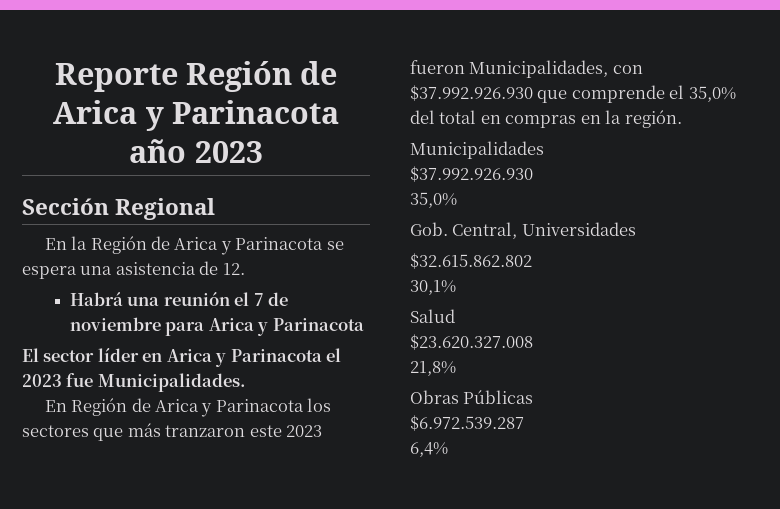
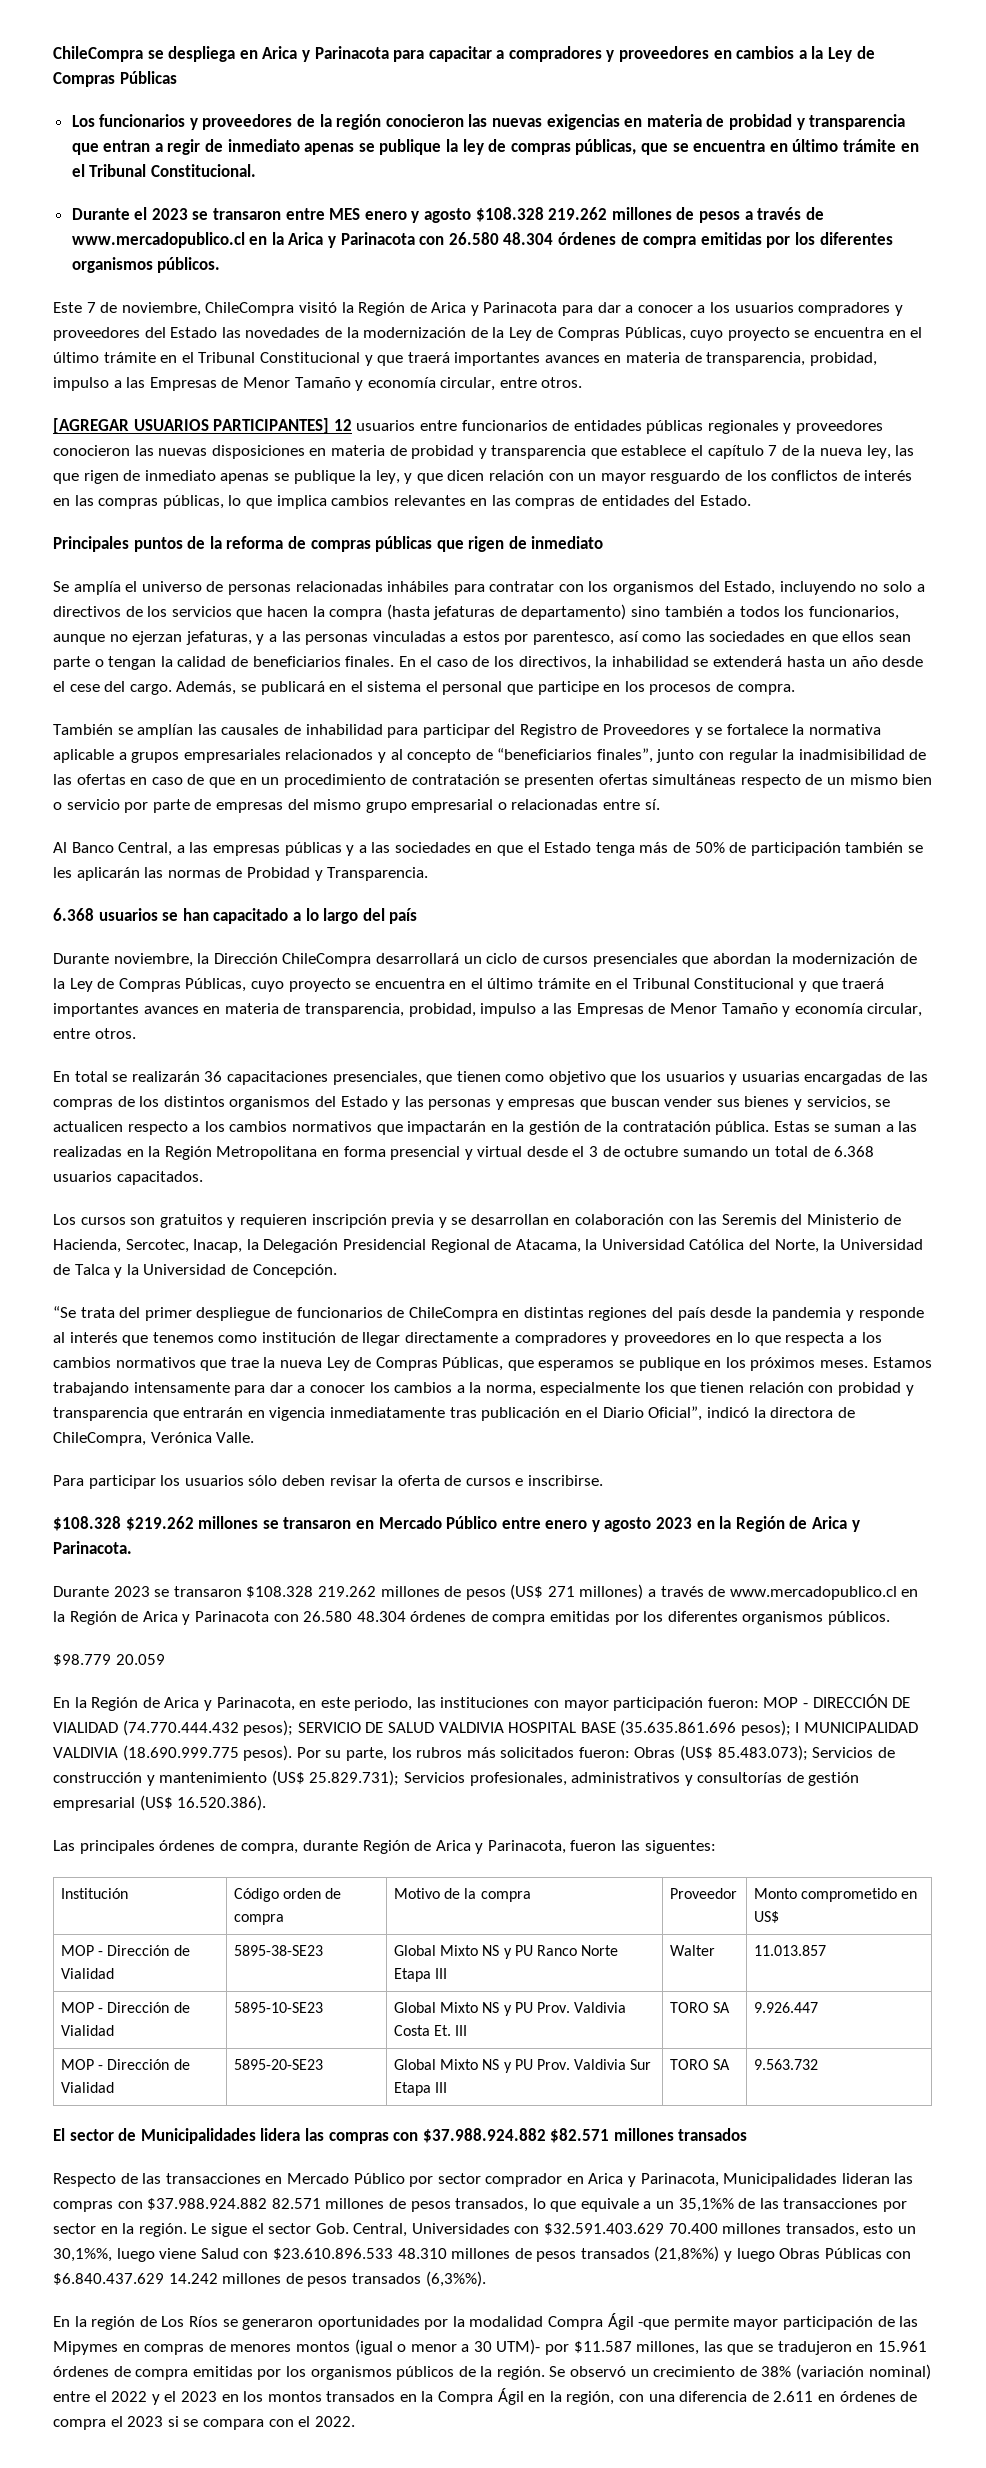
- Reporte Región de Arica y Parinacota año 2023
- Sección Regional
+ ChileCompra se despliega en Arica y Parinacota para capacitar a compradores y proveedores en cambios a la Ley de Compras Públicas
+ Los funcionarios y proveedores de la región conocieron las nuevas exigencias en materia de probidad y transparencia que entran a regir de inmediato apenas se publique la ley de compras públicas, que se encuentra en último trámite en el Tribunal Constitucional.
+ Durante el 2023 se transaron entre MES enero y agosto $108.328 219.262 millones de pesos a través de www.mercadopublico.cl en la Arica y Parinacota con 26.580 48.304 órdenes de compra emitidas por los diferentes organismos públicos.
+ Este 7 de noviembre, ChileCompra visitó la Región de Arica y Parinacota para dar a conocer a los usuarios compradores y proveedores del Estado las novedades de la modernización de la Ley de Compras Públicas, cuyo proyecto se encuentra en el último trámite en el Tribunal Constitucional y que traerá importantes avances en materia de transparencia, probidad, impulso a las Empresas de Menor Tamaño y economía circular, entre otros.
+ [AGREGAR USUARIOS PARTICIPANTES] 12 usuarios entre funcionarios de entidades públicas regionales y proveedores conocieron las nuevas disposiciones en materia de probidad y transparencia que establece el capítulo 7 de la nueva ley, las que rigen de inmediato apenas se publique la ley, y que dicen relación con un mayor resguardo de los conflictos de interés en las compras públicas, lo que implica cambios relevantes en las compras de entidades del Estado.
+ Principales puntos de la reforma de compras públicas que rigen de inmediato
+ Se amplía el universo de personas relacionadas inhábiles para contratar con los organismos del Estado, incluyendo no solo a directivos de los servicios que hacen la compra (hasta jefaturas de departamento) sino también a todos los funcionarios, aunque no ejerzan jefaturas, y a las personas vinculadas a estos por parentesco, así como las sociedades en que ellos sean parte o tengan la calidad de beneficiarios finales. En el caso de los directivos, la inhabilidad se extenderá hasta un año desde el cese del cargo. Además, se publicará en el sistema el personal que participe en los procesos de compra.
+ También se amplían las causales de inhabilidad para participar del Registro de Proveedores y se fortalece la normativa aplicable a grupos empresariales relacionados y al concepto de “beneficiarios finales”, junto con regular la inadmisibilidad de las ofertas en caso de que en un procedimiento de contratación se presenten ofertas simultáneas respecto de un mismo bien o servicio por parte de empresas del mismo grupo empresarial o relacionadas entre sí.
+ Al Banco Central, a las empresas públicas y a las sociedades en que el Estado tenga más de 50% de participación también se les aplicarán las normas de Probidad y Transparencia.
+ 6.368 usuarios se han capacitado a lo largo del país
+ Durante noviembre, la Dirección ChileCompra desarrollará un ciclo de cursos presenciales que abordan la modernización de la Ley de Compras Públicas, cuyo proyecto se encuentra en el último trámite en el Tribunal Constitucional y que traerá importantes avances en materia de transparencia, probidad, impulso a las Empresas de Menor Tamaño y economía circular, entre otros.
+ En total se realizarán 36 capacitaciones presenciales, que tienen como objetivo que los usuarios y usuarias encargadas de las compras de los distintos organismos del Estado y las personas y empresas que buscan vender sus bienes y servicios, se actualicen respecto a los cambios normativos que impactarán en la gestión de la contratación pública. Estas se suman a las realizadas en la Región Metropolitana en forma presencial y virtual desde el 3 de octubre sumando un total de 6.368 usuarios capacitados.
+ Los cursos son gratuitos y requieren inscripción previa y se desarrollan en colaboración con las Seremis del Ministerio de Hacienda, Sercotec, Inacap, la Delegación Presidencial Regional de Atacama, la Universidad Católica del Norte, la Universidad de Talca y la Universidad de Concepción.
+ “Se trata del primer despliegue de funcionarios de ChileCompra en distintas regiones del país desde la pandemia y responde al interés que tenemos como institución de llegar directamente a compradores y proveedores en lo que respecta a los cambios normativos que trae la nueva Ley de Compras Públicas, que esperamos se publique en los próximos meses. Estamos trabajando intensamente para dar a conocer los cambios a la norma, especialmente los que tienen relación con probidad y transparencia que entrarán en vigencia inmediatamente tras publicación en el Diario Oficial”, indicó la directora de ChileCompra, Verónica Valle.
+ Para participar los usuarios sólo deben revisar la oferta de cursos e inscribirse.
+ $108.328 $219.262 millones se transaron en Mercado Público entre enero y agosto 2023 en la Región de Arica y Parinacota.
+ Durante 2023 se transaron $108.328 219.262 millones de pesos (US$ 271 millones) a través de www.mercadopublico.cl en la Región de Arica y Parinacota con 26.580 48.304 órdenes de compra emitidas por los diferentes organismos públicos.
+ $98.779 20.059
- En la Región de Arica y Parinacota se espera una asistencia de 12.
- Habrá una reunión el 7 de noviembre para Arica y Parinacota
- El sector líder en Arica y Parinacota el 2023 fue Municipalidades.
- En Región de Arica y Parinacota los sectores que más tranzaron este 2023 fueron Municipalidades, con $37.992.926.930 que comprende el 35,0% del total en compras en la región.
- Municipalidades
- $37.992.926.930
- 35,0%
- Gob. Central, Universidades
- $32.615.862.802
- 30,1%
- Salud
- $23.620.327.008
- 21,8%
- Obras Públicas
- $6.972.539.287
- 6,4%
+ En la Región de Arica y Parinacota, en este periodo, las instituciones con mayor participación fueron: MOP - DIRECCIÓN DE VIALIDAD (74.770.444.432 pesos); SERVICIO DE SALUD VALDIVIA HOSPITAL BASE (35.635.861.696 pesos); I MUNICIPALIDAD VALDIVIA (18.690.999.775 pesos). Por su parte, los rubros más solicitados fueron: Obras (US$ 85.483.073); Servicios de construcción y mantenimiento (US$ 25.829.731); Servicios profesionales, administrativos y consultorías de gestión empresarial (US$ 16.520.386).
+ Las principales órdenes de compra, durante Región de Arica y Parinacota, fueron las siguentes:
+ Institución | Código orden de compra | Motivo de la compra | Proveedor | Monto comprometido en US$
+ MOP - Dirección de Vialidad | 5895-38-SE23 | Global Mixto NS y PU Ranco Norte Etapa III | Walter | 11.013.857
+ MOP - Dirección de Vialidad | 5895-10-SE23 | Global Mixto NS y PU Prov. Valdivia Costa Et. III | TORO SA | 9.926.447
+ MOP - Dirección de Vialidad | 5895-20-SE23 | Global Mixto NS y PU Prov. Valdivia Sur Etapa III | TORO SA | 9.563.732
+ El sector de Municipalidades lidera las compras con $37.988.924.882 $82.571 millones transados
+ Respecto de las transacciones en Mercado Público por sector comprador en Arica y Parinacota, Municipalidades lideran las compras con $37.988.924.882 82.571 millones de pesos transados, lo que equivale a un 35,1%% de las transacciones por sector en la región. Le sigue el sector Gob. Central, Universidades con $32.591.403.629 70.400 millones transados, esto un 30,1%%, luego viene Salud con $23.610.896.533 48.310 millones de pesos transados (21,8%%) y luego Obras Públicas con $6.840.437.629 14.242 millones de pesos transados (6,3%%).
+ En la región de Los Ríos se generaron oportunidades por la modalidad Compra Ágil -que permite mayor participación de las Mipymes en compras de menores montos (igual o menor a 30 UTM)- por $11.587 millones, las que se tradujeron en 15.961 órdenes de compra emitidas por los organismos públicos de la región. Se observó un crecimiento de 38% (variación nominal) entre el 2022 y el 2023 en los montos transados en la Compra Ágil en la región, con una diferencia de 2.611 en órdenes de compra el 2023 si se compara con el 2022.

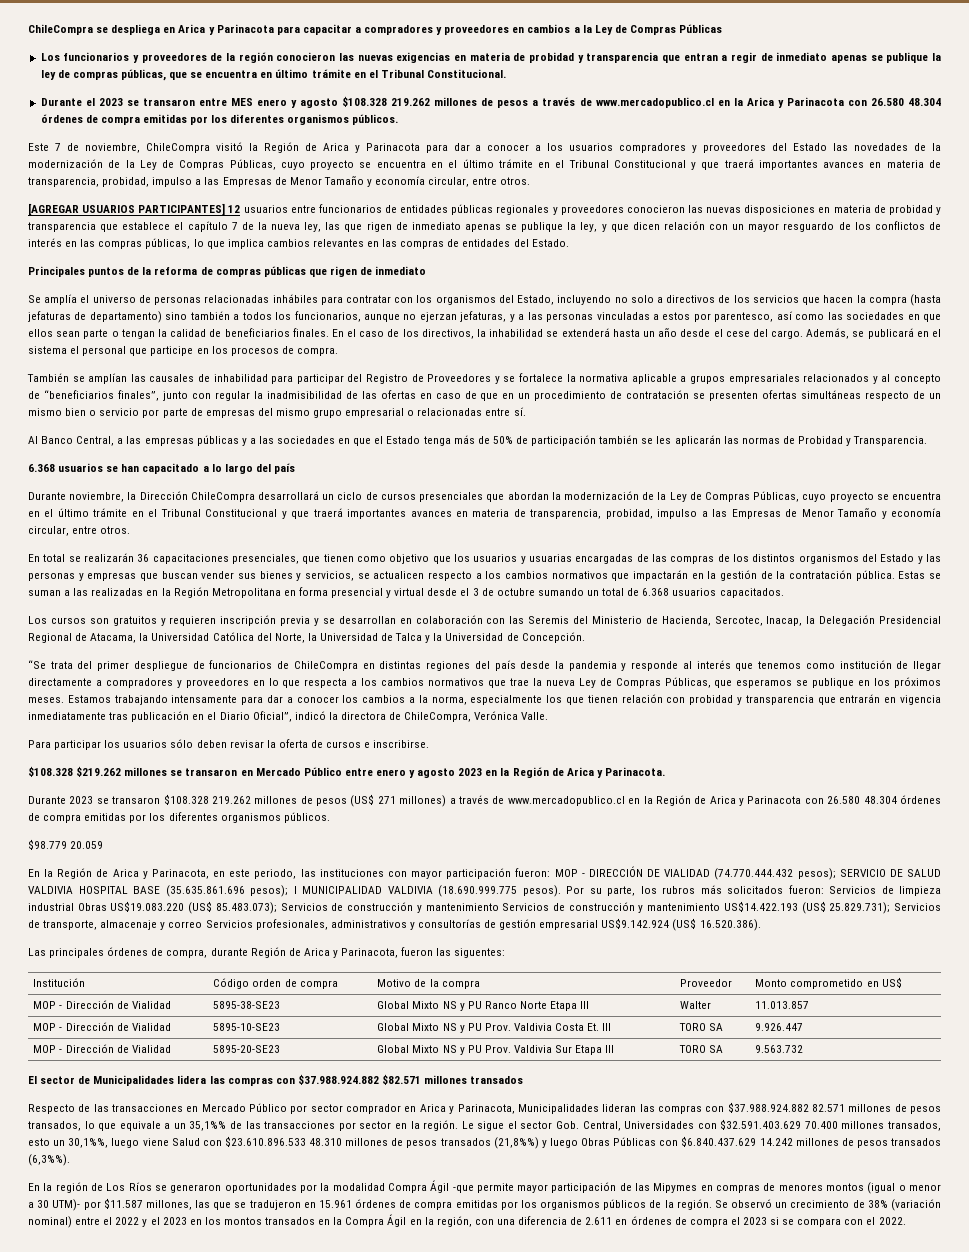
- Por su parte, los rubros más solicitados fueron: Obras (US$ 85.483.073); Servicios de construcción y mantenimiento (US$ 25.829.731); Servicios profesionales, administrativos y consultorías de gestión empresarial (US$ 16.520.386).
+ Por su parte, los rubros más solicitados fueron: Servicios de limpieza industrial Obras US$19.083.220 (US$ 85.483.073); Servicios de construcción y mantenimiento Servicios de construcción y mantenimiento US$14.422.193 (US$ 25.829.731); Servicios de transporte, almacenaje y correo Servicios profesionales, administrativos y consultorías de gestión empresarial US$9.142.924 (US$ 16.520.386).

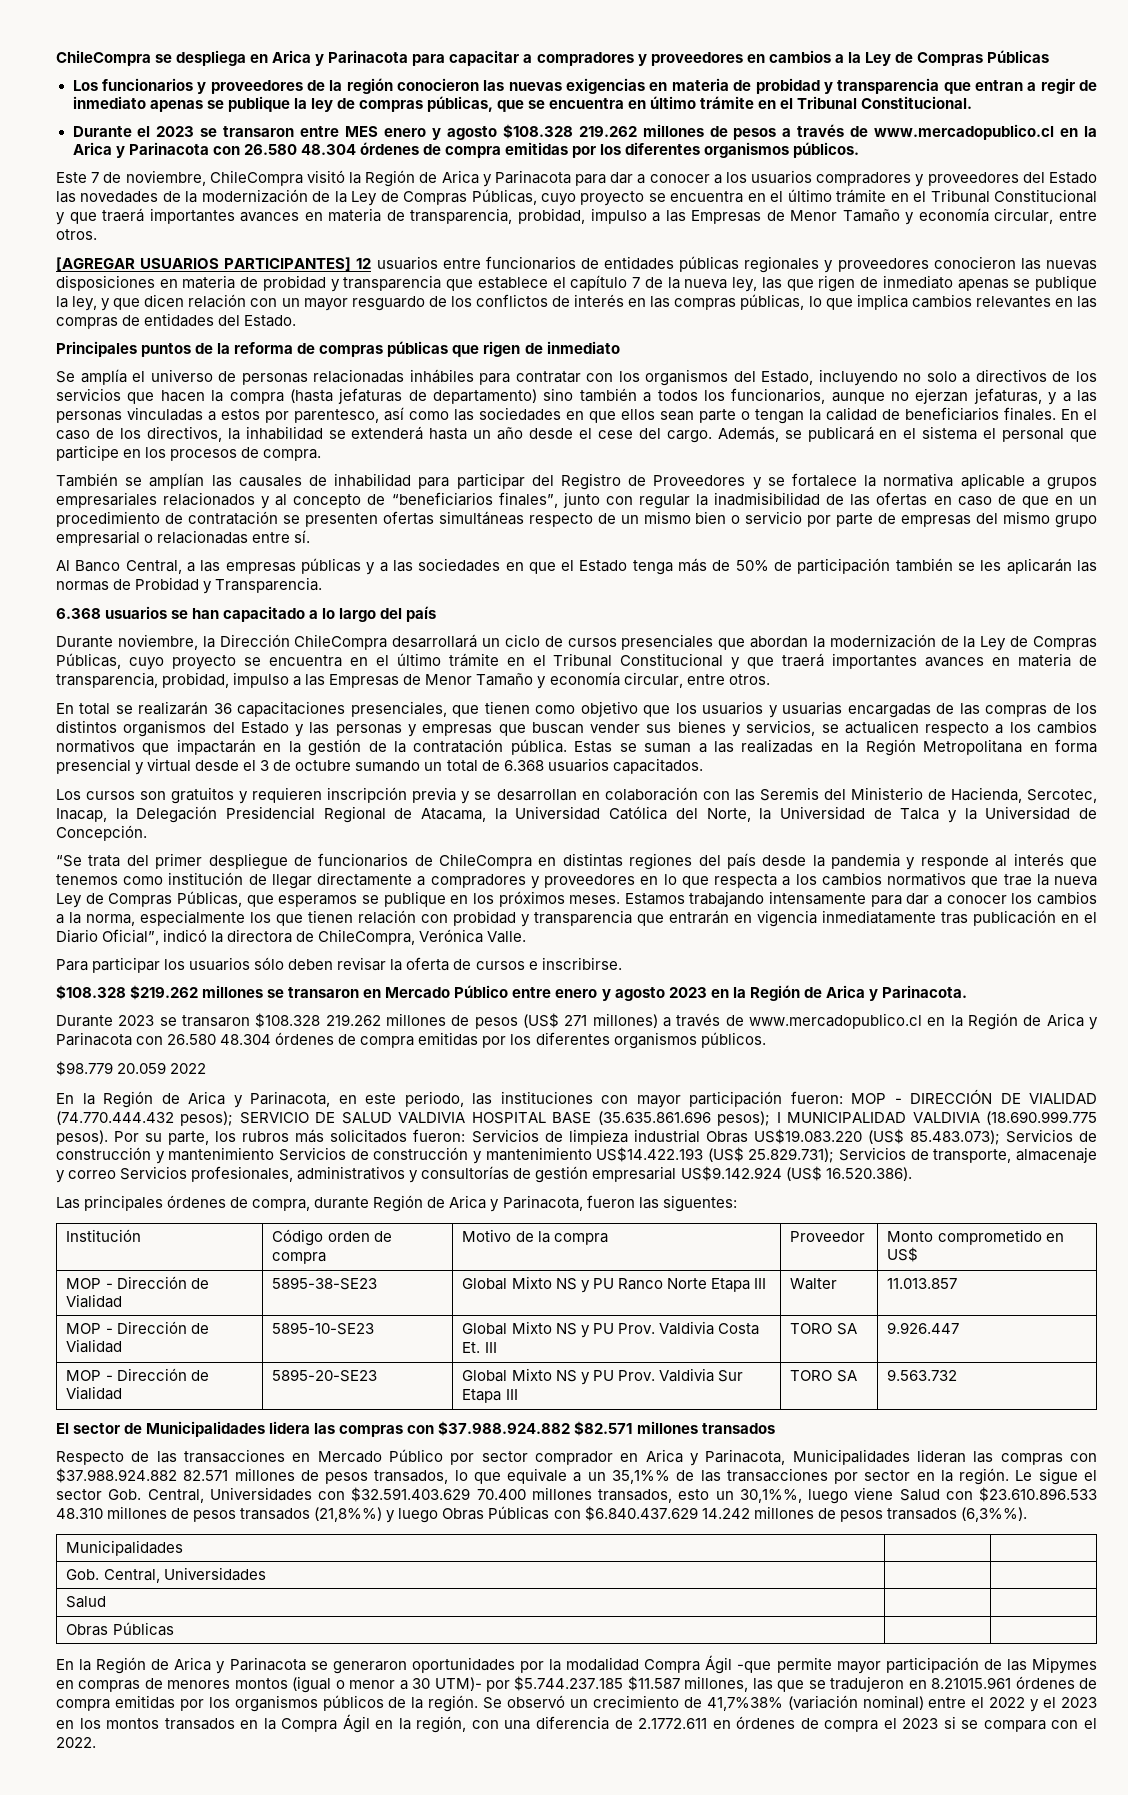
- $98.779 20.059
+ $98.779 20.059 2022
- En la región de Los Ríos se generaron oportunidades por la modalidad Compra Ágil -que permite mayor participación de las Mipymes en compras de menores montos (igual o menor a 30 UTM)- por $11.587 millones, las que se tradujeron en 15.961 órdenes de compra emitidas por los organismos públicos de la región.
+ Municipalidades | |
+ Gob. Central, Universidades | |
+ Salud | |
+ Obras Públicas | |
+ En la Región de Arica y Parinacota se generaron oportunidades por la modalidad Compra Ágil -que permite mayor participación de las Mipymes en compras de menores montos (igual o menor a 30 UTM)- por $5.744.237.185 $11.587 millones, las que se tradujeron en 8.21015.961 órdenes de compra emitidas por los organismos públicos de la región.
- Se observó un crecimiento de 38% (variación nominal) entre el 2022 y el 2023 en los montos transados en la Compra Ágil en la región, con una diferencia de 2.611 en órdenes de compra el 2023 si se compara con el 2022.
+ Se observó un crecimiento de 41,7%38% (variación nominal) entre el 2022 y el 2023 en los montos transados en la Compra Ágil en la región, con una diferencia de 2.1772.611 en órdenes de compra el 2023 si se compara con el 2022.

